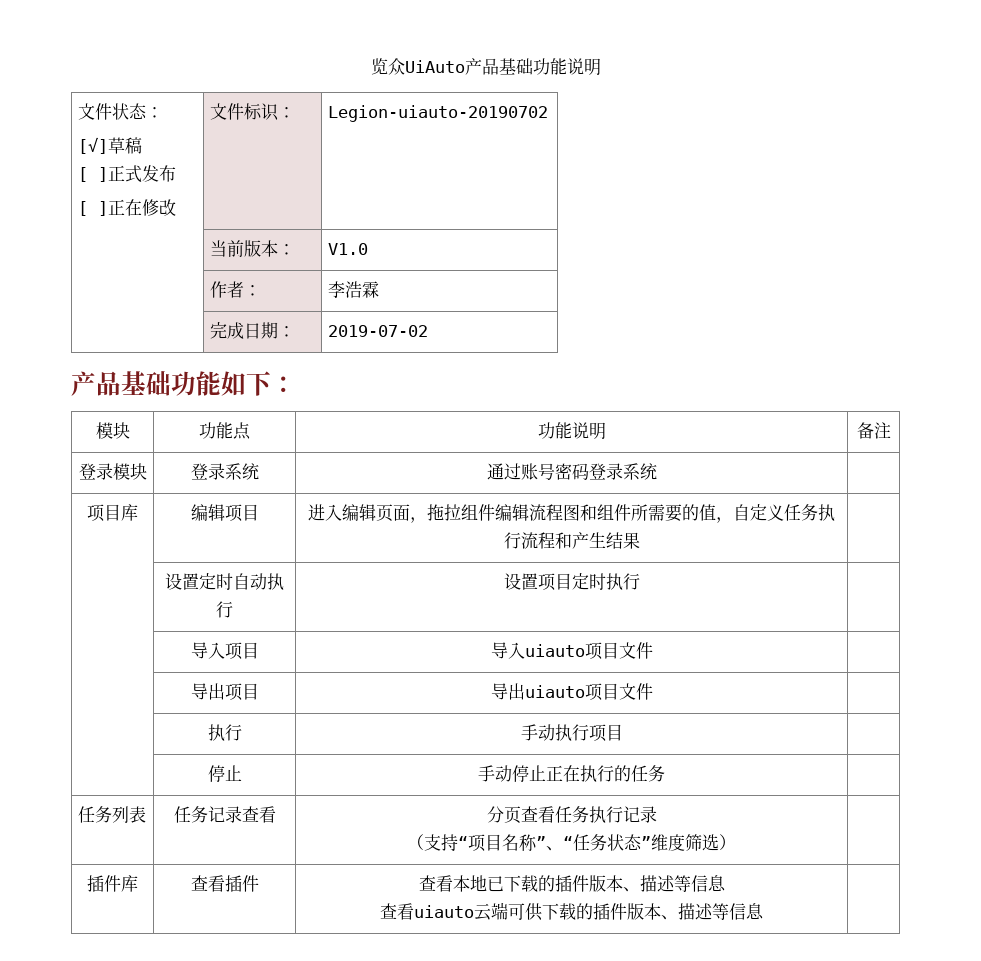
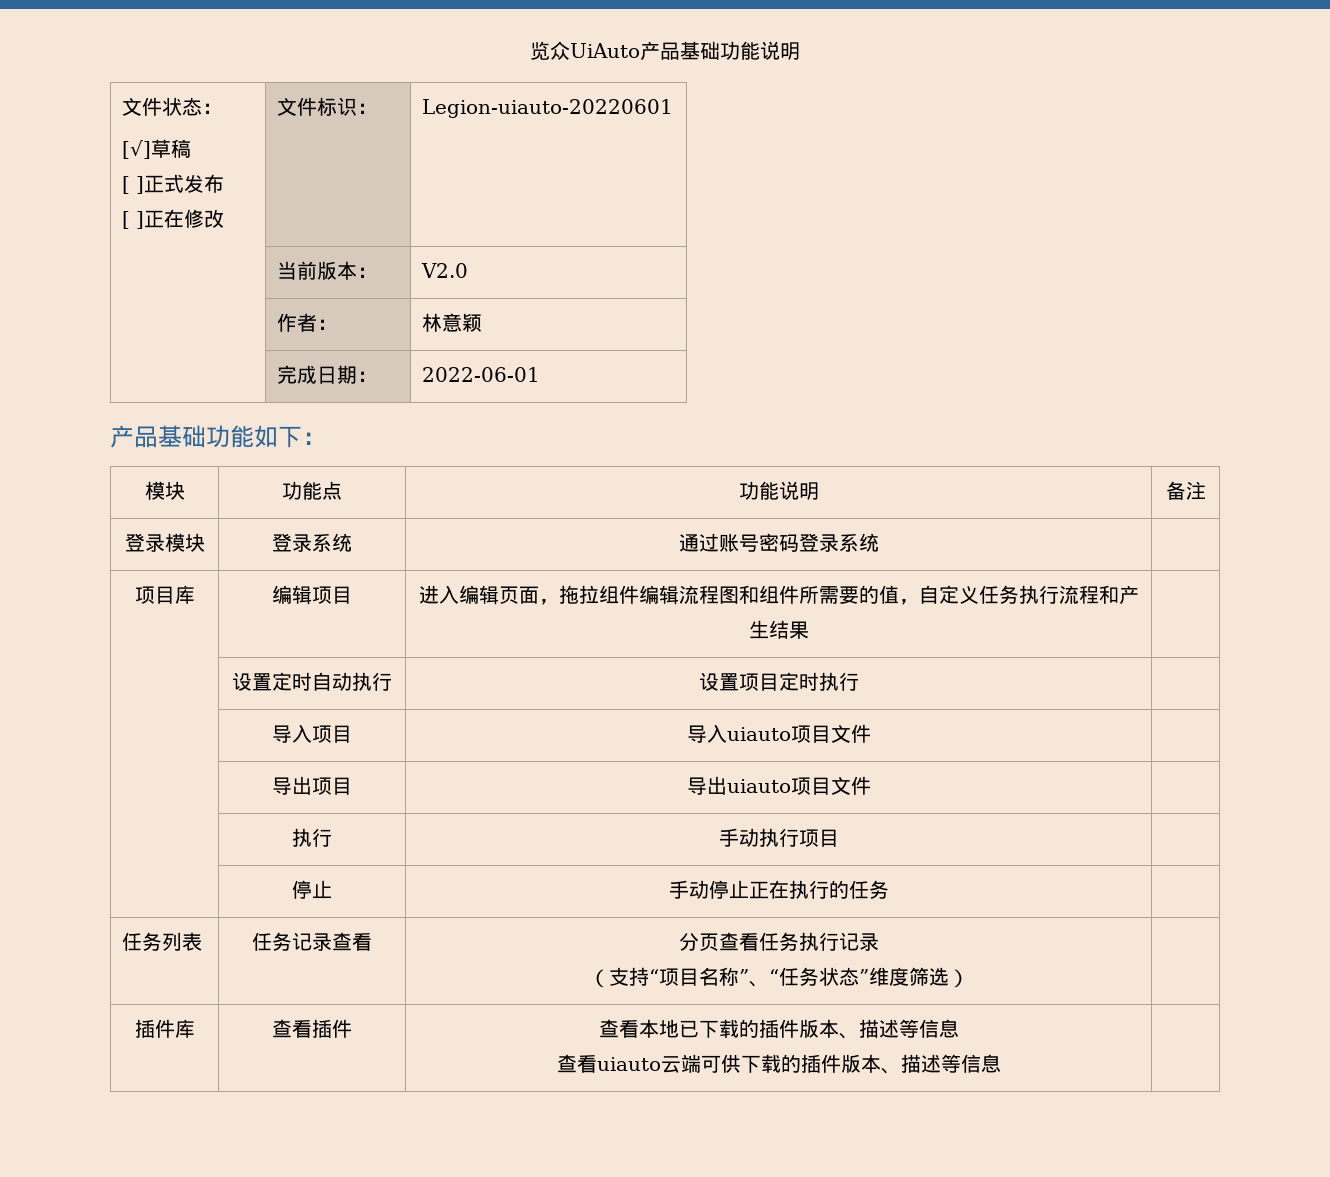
  文件状态：
  [√]草稿
  [ ]正式发布
- [ ]正在修改 | 文件标识： | Legion-uiauto-20190702
+ [ ]正在修改 | 文件标识： | Legion-uiauto-20220601
- | 当前版本： | V1.0
+ | 当前版本： | V2.0
- | 作者： | 李浩霖
+ | 作者： | 林意颖
- | 完成日期： | 2019-07-02
+ | 完成日期： | 2022-06-01

